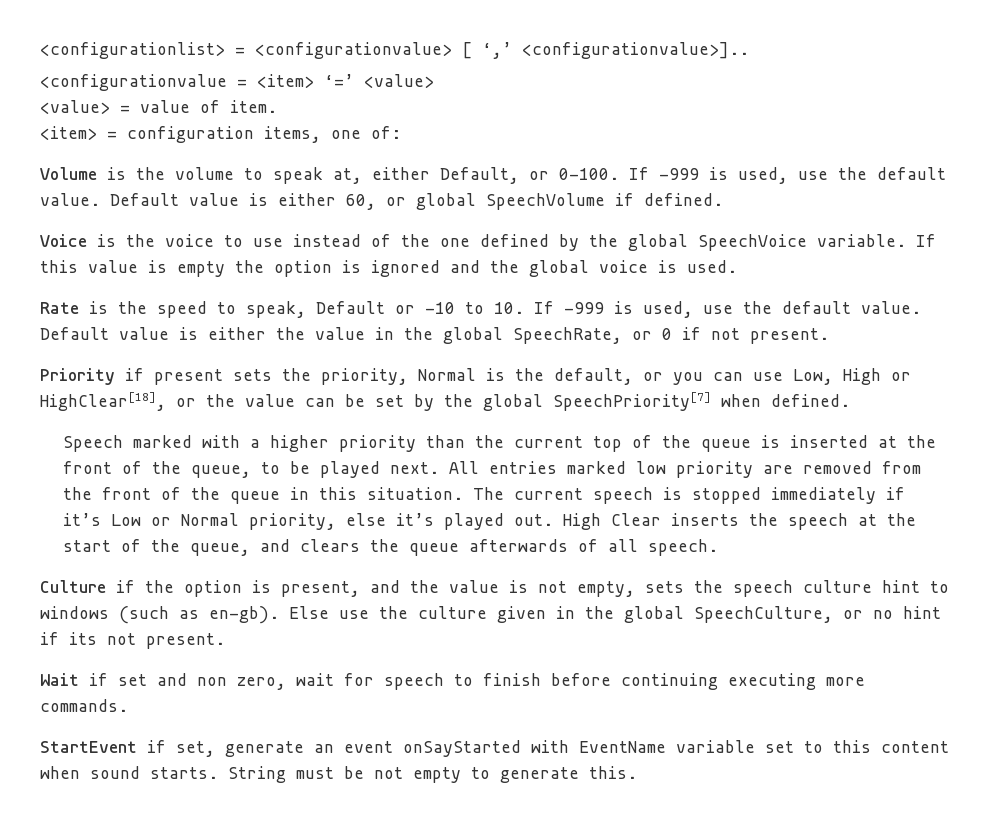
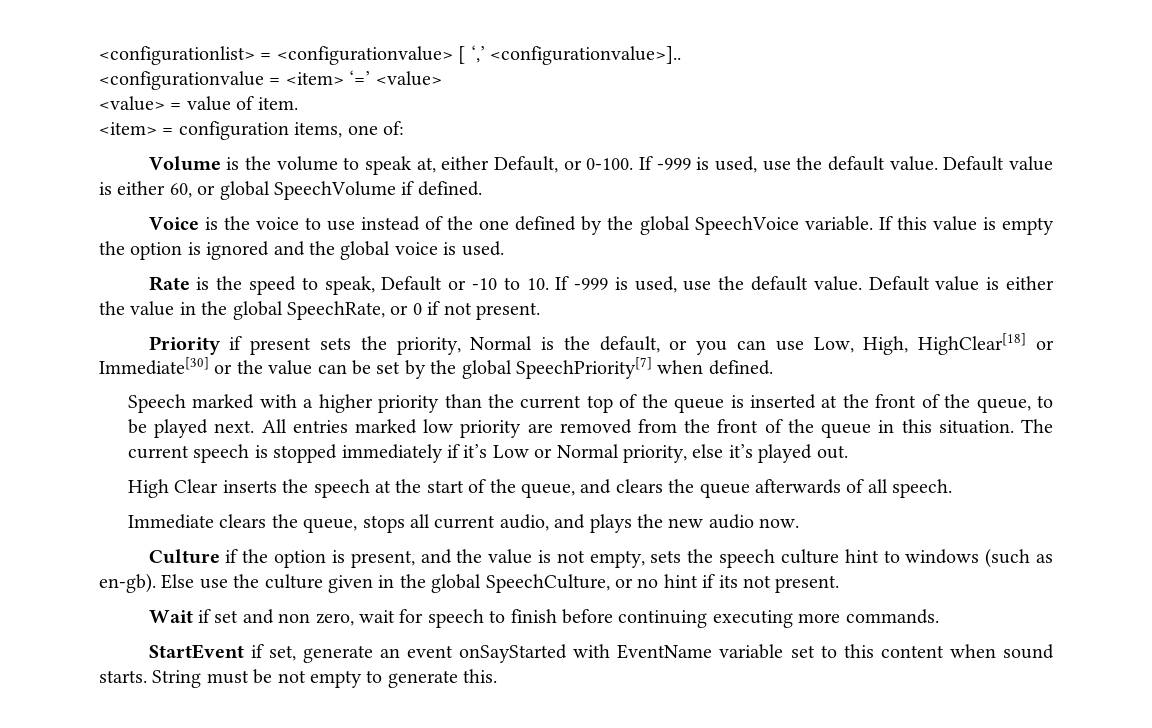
- Priority if present sets the priority, Normal is the default, or you can use Low, High or HighClear[18], or the value can be set by the global SpeechPriority[7] when defined.
+ Priority if present sets the priority, Normal is the default, or you can use Low, High, HighClear[18] or Immediate[30] or the value can be set by the global SpeechPriority[7] when defined.
- The current speech is stopped immediately if it’s Low or Normal priority, else it’s played out. High Clear inserts the speech at the start of the queue, and clears the queue afterwards of all speech.
+ The current speech is stopped immediately if it’s Low or Normal priority, else it’s played out.
+ High Clear inserts the speech at the start of the queue, and clears the queue afterwards of all speech.
+ Immediate clears the queue, stops all current audio, and plays the new audio now.

